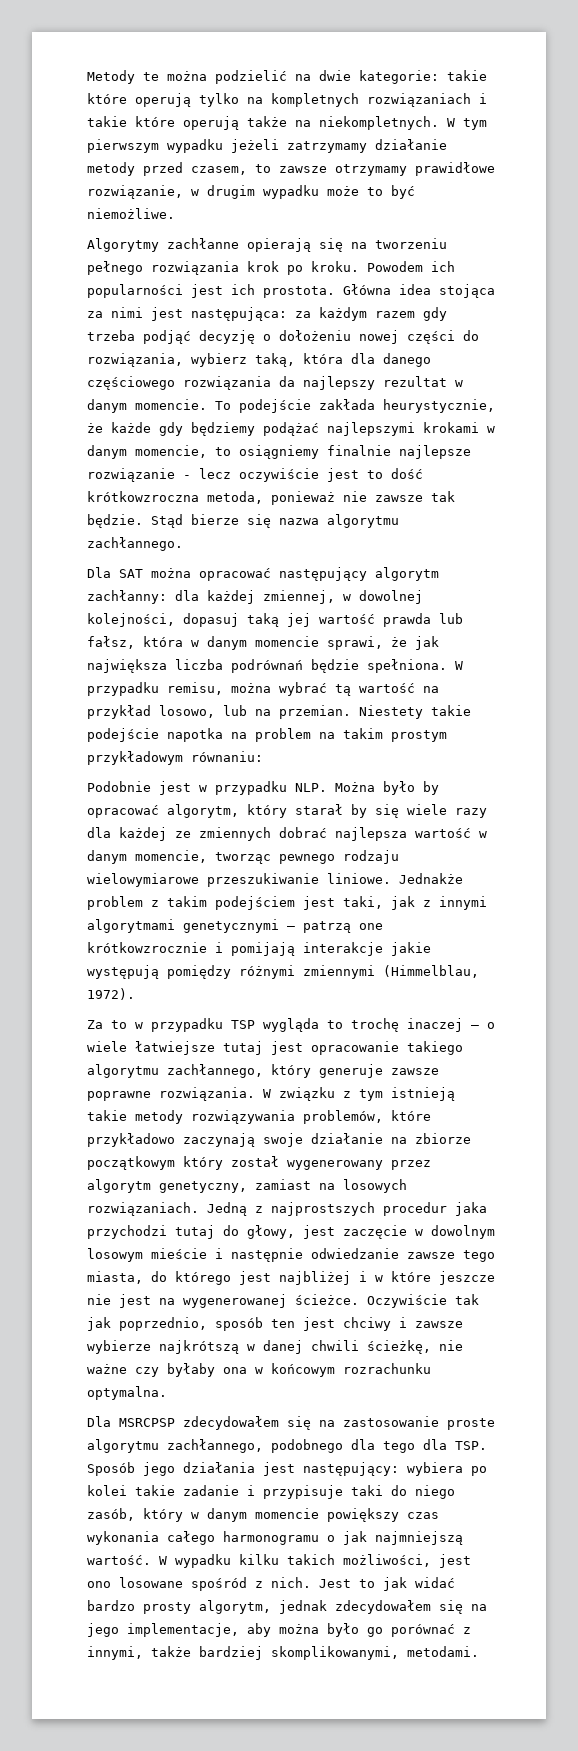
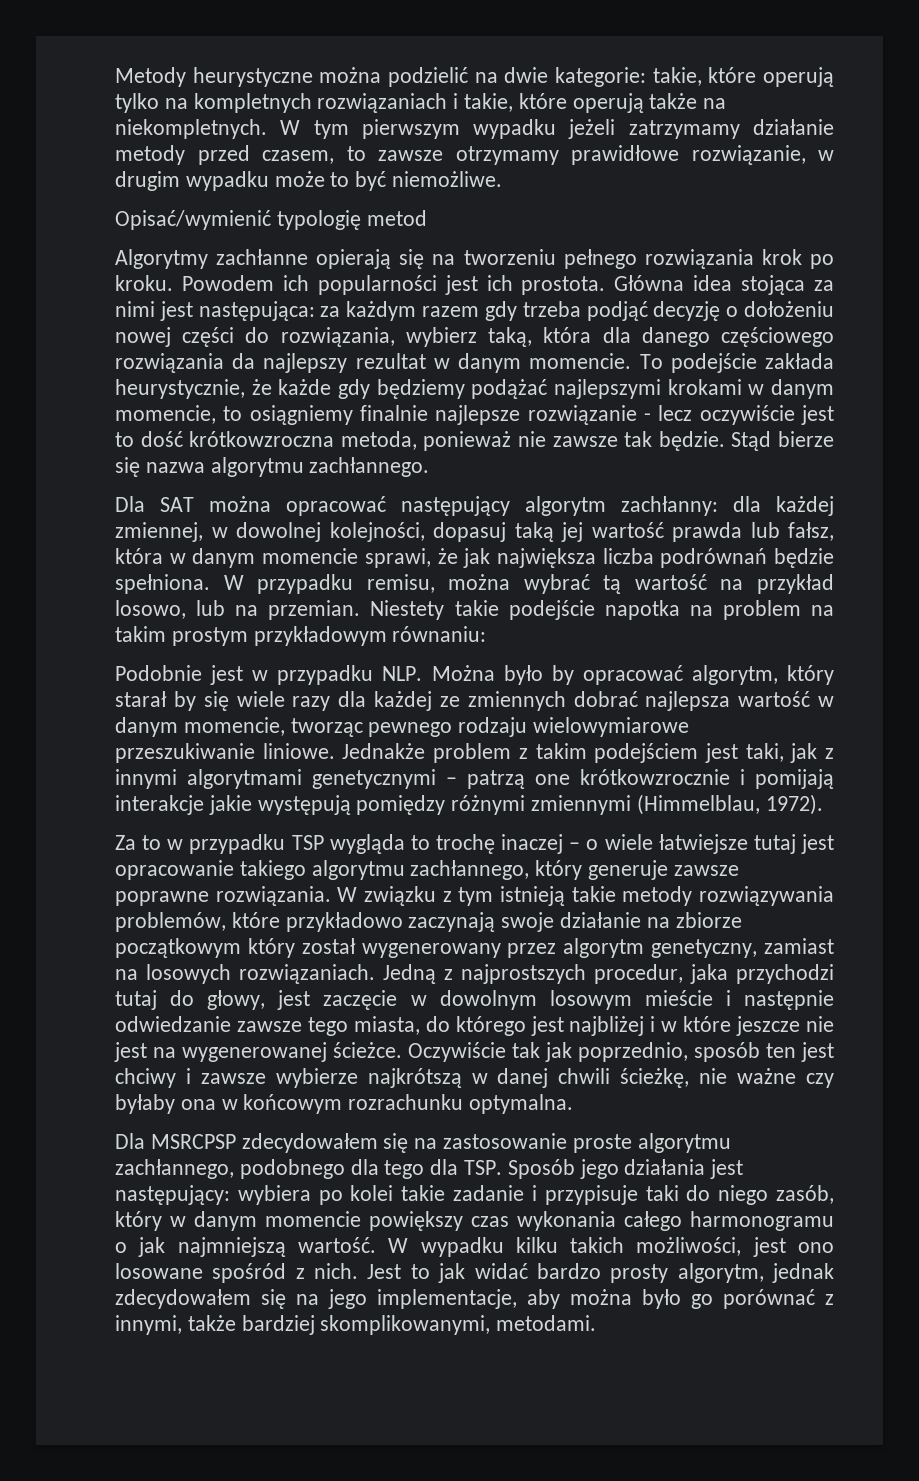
- Metody te można podzielić na dwie kategorie: takie które operują tylko na kompletnych rozwiązaniach i takie które operują także na niekompletnych.
+ Metody heurystyczne można podzielić na dwie kategorie: takie, które operują tylko na kompletnych rozwiązaniach i takie, które operują także na niekompletnych.
+ Opisać/wymienić typologię metod
- Jedną z najprostszych procedur jaka przychodzi tutaj do głowy, jest zaczęcie w dowolnym losowym mieście i następnie odwiedzanie zawsze tego miasta, do którego jest najbliżej i w które jeszcze nie jest na wygenerowanej ścieżce.
+ Jedną z najprostszych procedur, jaka przychodzi tutaj do głowy, jest zaczęcie w dowolnym losowym mieście i następnie odwiedzanie zawsze tego miasta, do którego jest najbliżej i w które jeszcze nie jest na wygenerowanej ścieżce.

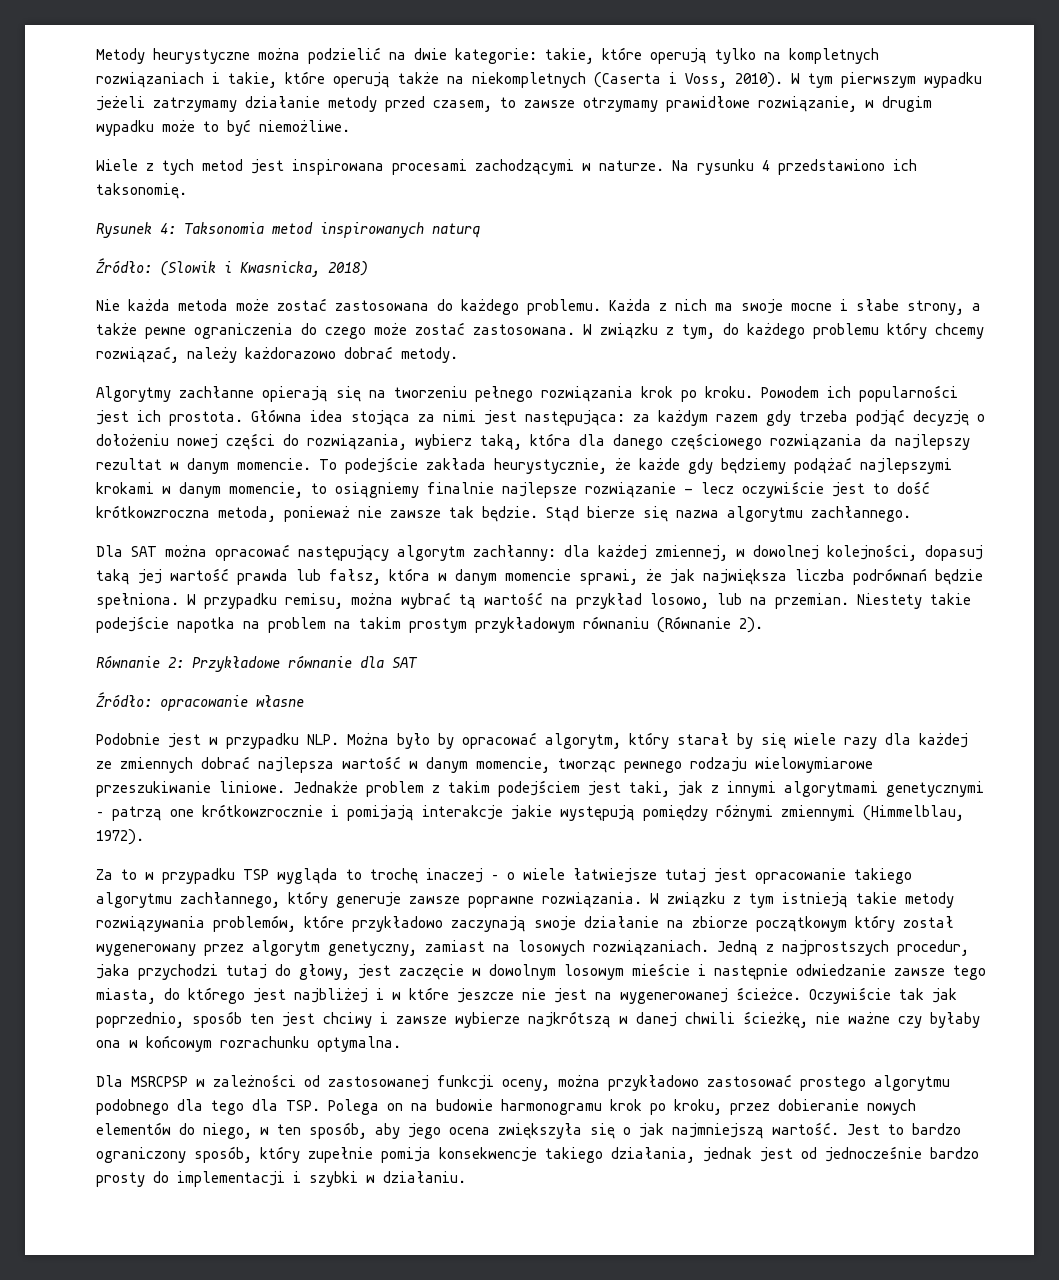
- Metody heurystyczne można podzielić na dwie kategorie: takie, które operują tylko na kompletnych rozwiązaniach i takie, które operują także na niekompletnych.
+ Metody heurystyczne można podzielić na dwie kategorie: takie, które operują tylko na kompletnych rozwiązaniach i takie, które operują także na niekompletnych (Caserta i Voss, 2010).
- Opisać/wymienić typologię metod
+ Wiele z tych metod jest inspirowana procesami zachodzącymi w naturze. Na rysunku 4 przedstawiono ich taksonomię.
+ Rysunek 4: Taksonomia metod inspirowanych naturą
+ Źródło: (Slowik i Kwasnicka, 2018)
+ Nie każda metoda może zostać zastosowana do każdego problemu. Każda z nich ma swoje mocne i słabe strony, a także pewne ograniczenia do czego może zostać zastosowana. W związku z tym, do każdego problemu który chcemy rozwiązać, należy każdorazowo dobrać metody.
- Niestety takie podejście napotka na problem na takim prostym przykładowym równaniu:
+ Niestety takie podejście napotka na problem na takim prostym przykładowym równaniu (Równanie 2).
+ Równanie 2: Przykładowe równanie dla SAT
+ Źródło: opracowanie własne
- Dla MSRCPSP zdecydowałem się na zastosowanie proste algorytmu zachłannego, podobnego dla tego dla TSP. Sposób jego działania jest następujący: wybiera po kolei takie zadanie i przypisuje taki do niego zasób, który w danym momencie powiększy czas wykonania całego harmonogramu o jak najmniejszą wartość. W wypadku kilku takich możliwości, jest ono losowane spośród z nich. Jest to jak widać bardzo prosty algorytm, jednak zdecydowałem się na jego implementacje, aby można było go porównać z innymi, także bardziej skomplikowanymi, metodami.
+ Dla MSRCPSP w zależności od zastosowanej funkcji oceny, można przykładowo zastosować prostego algorytmu podobnego dla tego dla TSP. Polega on na budowie harmonogramu krok po kroku, przez dobieranie nowych elementów do niego, w ten sposób, aby jego ocena zwiększyła się o jak najmniejszą wartość. Jest to bardzo ograniczony sposób, który zupełnie pomija konsekwencje takiego działania, jednak jest od jednocześnie bardzo prosty do implementacji i szybki w działaniu.

